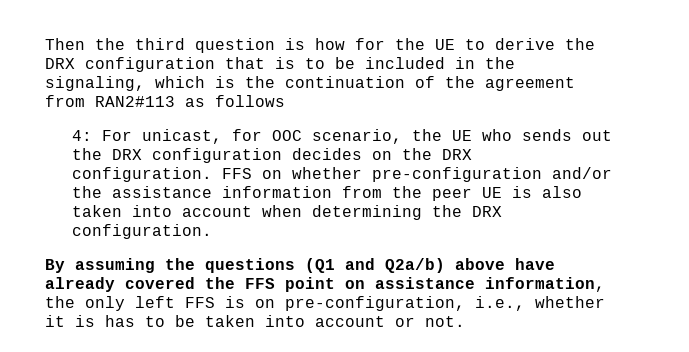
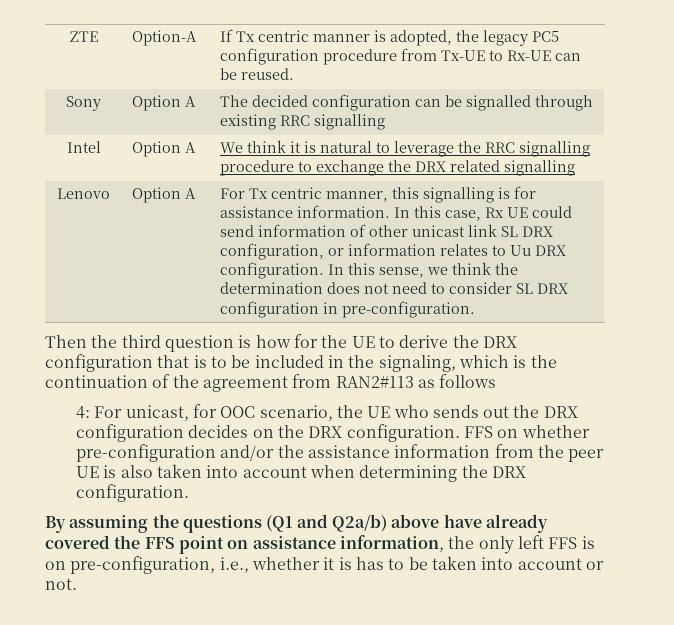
+ ZTE | Option-A | If Tx centric manner is adopted, the legacy PC5 configuration procedure from Tx-UE to Rx-UE can be reused.
+ Sony | Option A | The decided configuration can be signalled through existing RRC signalling
+ Intel | Option A | We think it is natural to leverage the RRC signalling procedure to exchange the DRX related signalling
+ Lenovo | Option A | For Tx centric manner, this signalling is for assistance information. In this case, Rx UE could send information of other unicast link SL DRX configuration, or information relates to Uu DRX configuration. In this sense, we think the determination does not need to consider SL DRX configuration in pre-configuration.

